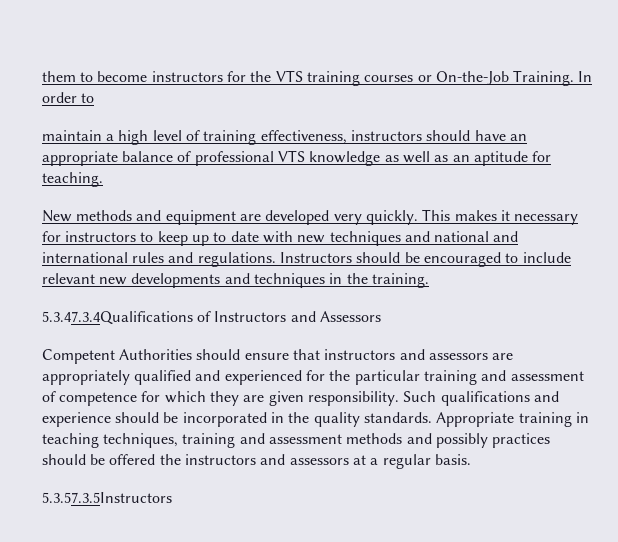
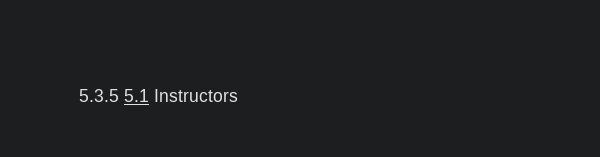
- them to become instructors for the VTS training courses or On-the-Job Training. In order to
- maintain a high level of training effectiveness, instructors should have an appropriate balance of professional VTS knowledge as well as an aptitude for teaching.
- New methods and equipment are developed very quickly. This makes it necessary for instructors to keep up to date with new techniques and national and international rules and regulations. Instructors should be encouraged to include relevant new developments and techniques in the training.
- 5.3.47.3.4Qualifications of Instructors and Assessors
- Competent Authorities should ensure that instructors and assessors are appropriately qualified and experienced for the particular training and assessment of competence for which they are given responsibility. Such qualifications and experience should be incorporated in the quality standards. Appropriate training in teaching techniques, training and assessment methods and possibly practices should be offered the instructors and assessors at a regular basis.
- 5.3.57.3.5Instructors
+ 5.3.5 5.1 Instructors

